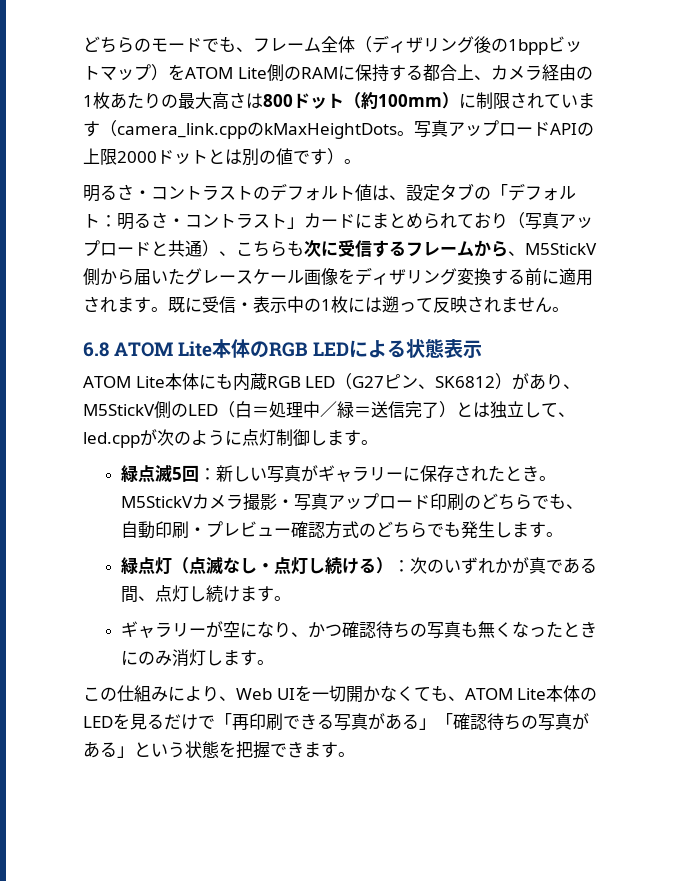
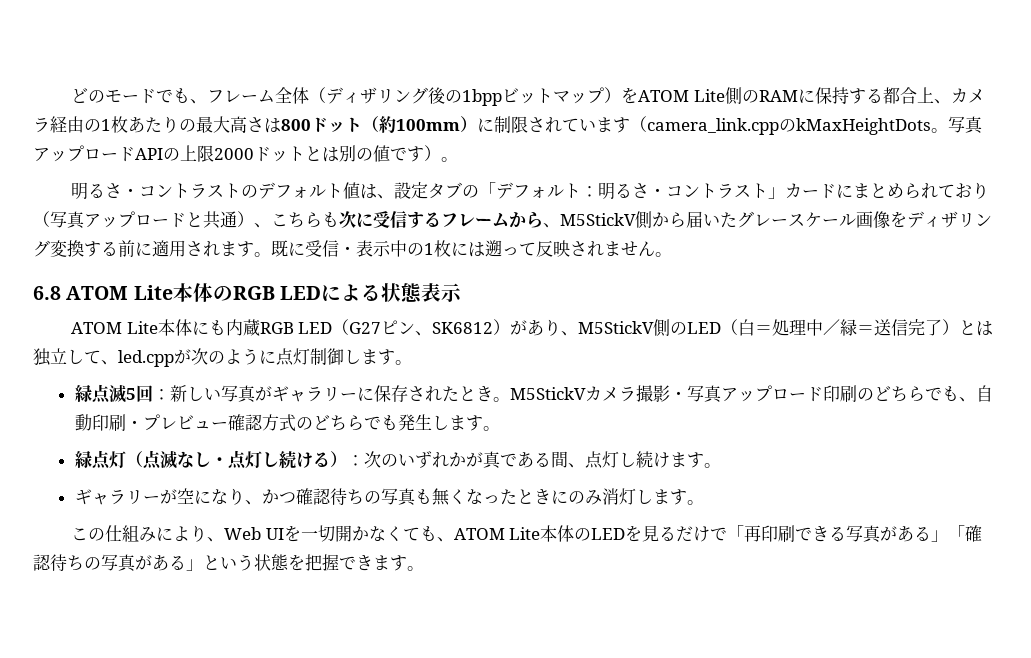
- どちらのモードでも、フレーム全体（ディザリング後の1bppビットマップ）をATOM Lite側のRAMに保持する都合上、カメラ経由の1枚あたりの最大高さは800ドット（約100mm）に制限されています（camera_link.cppのkMaxHeightDots。
+ どのモードでも、フレーム全体（ディザリング後の1bppビットマップ）をATOM Lite側のRAMに保持する都合上、カメラ経由の1枚あたりの最大高さは800ドット（約100mm）に制限されています（camera_link.cppのkMaxHeightDots。

